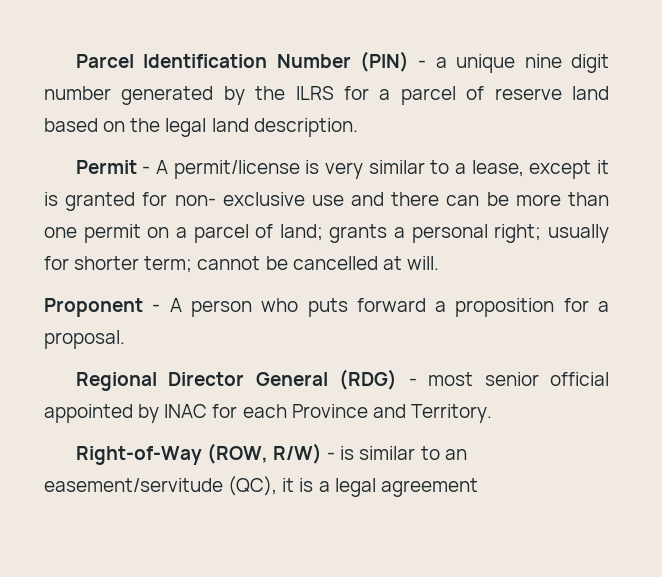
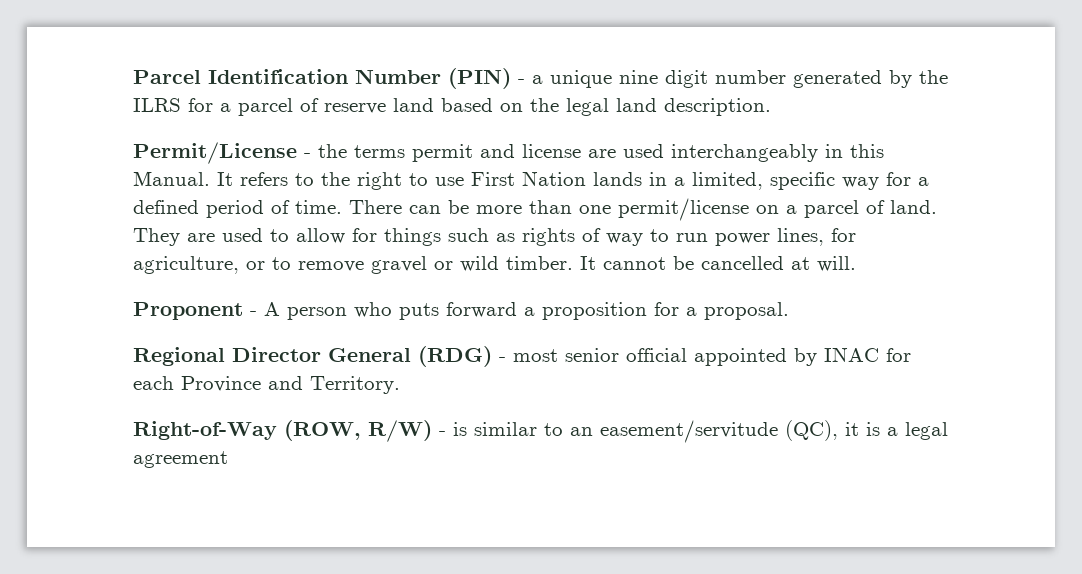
- Permit - A permit/license is very similar to a lease, except it is granted for non- exclusive use and there can be more than one permit on a parcel of land; grants a personal right; usually for shorter term; cannot be cancelled at will.
+ Permit/License - the terms permit and license are used interchangeably in this Manual. It refers to the right to use First Nation lands in a limited, specific way for a defined period of time. There can be more than one permit/license on a parcel of land. They are used to allow for things such as rights of way to run power lines, for agriculture, or to remove gravel or wild timber. It cannot be cancelled at will.

